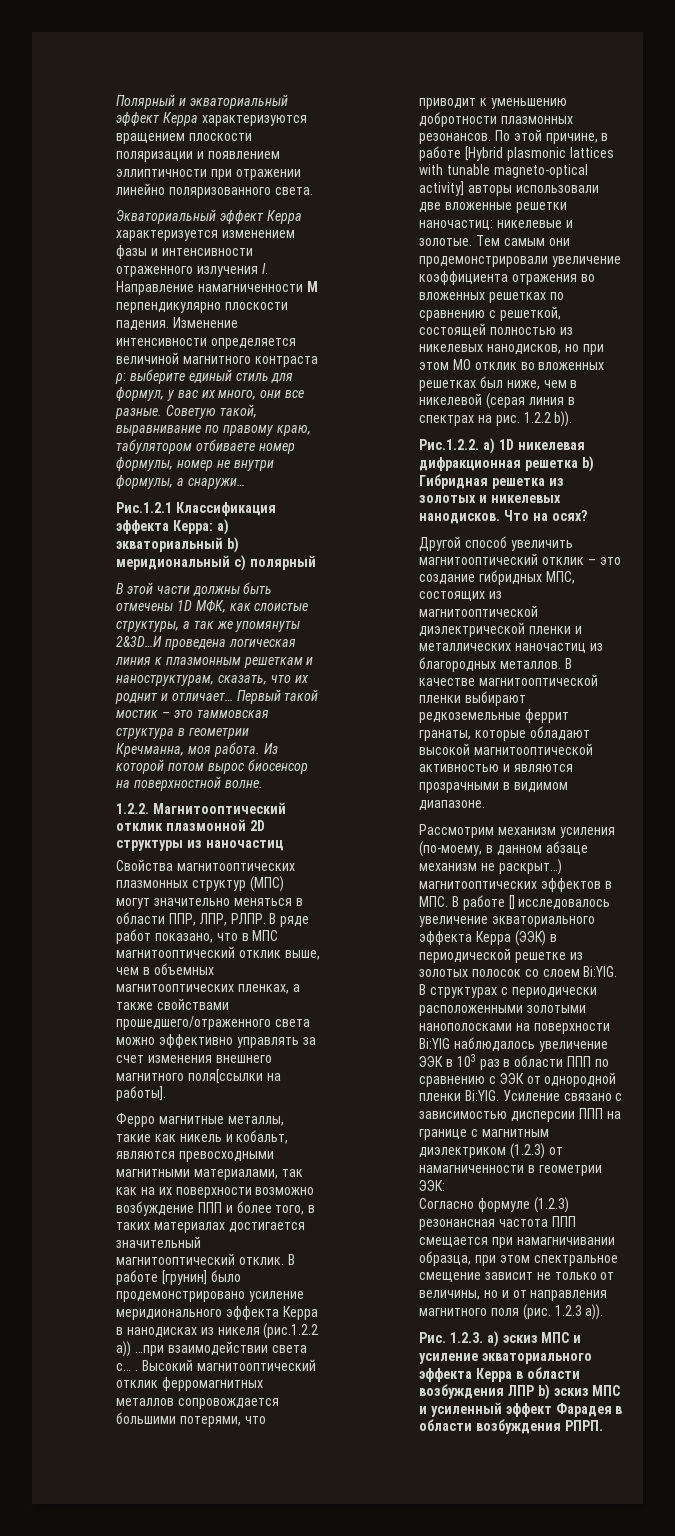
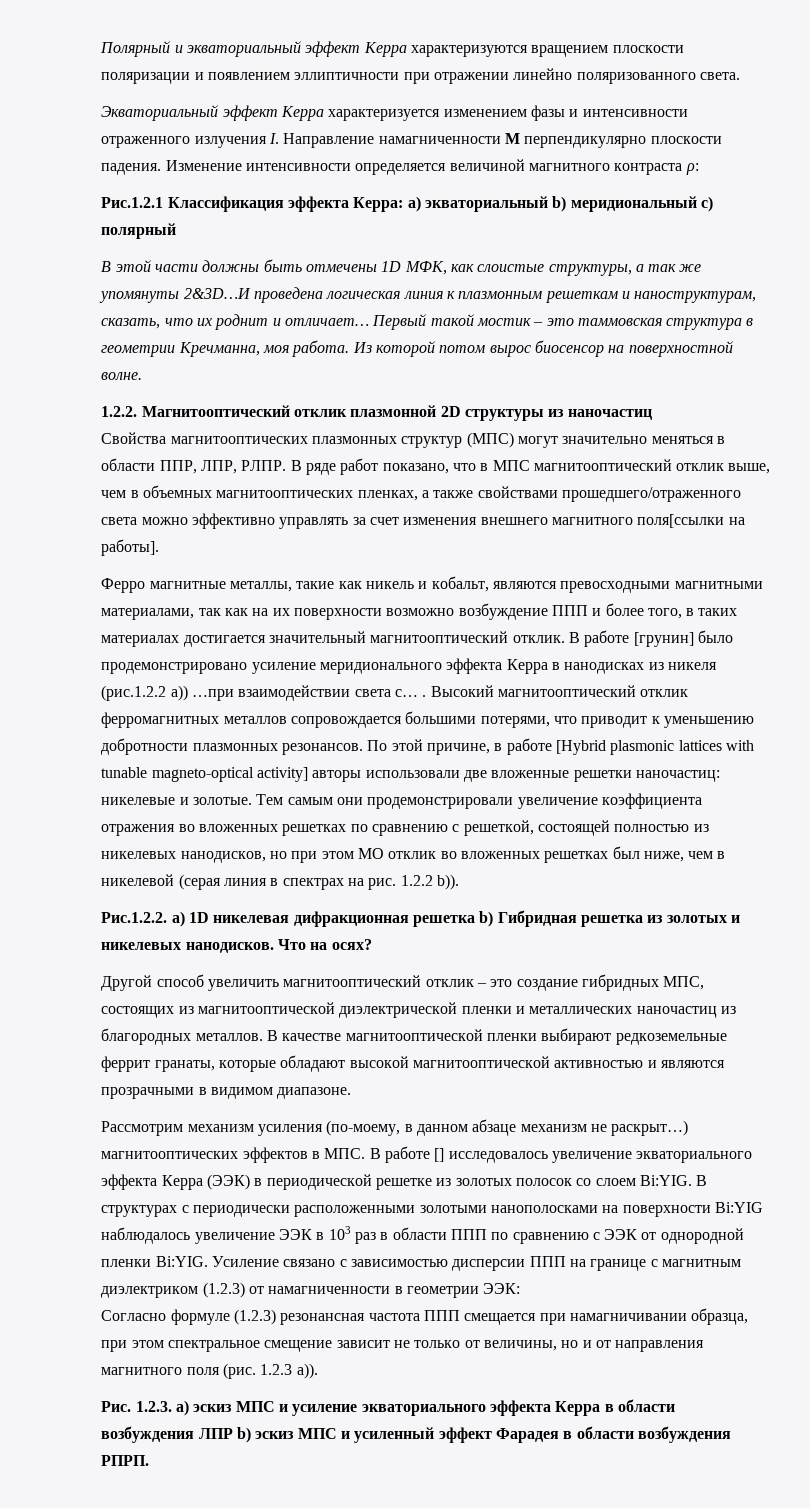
- Изменение интенсивности определяется величиной магнитного контраста ρ: выберите единый стиль для формул, у вас их много, они все разные. Советую такой, выравнивание по правому краю, табулятором отбиваете номер формулы, номер не внутри формулы, а снаружи…
+ Изменение интенсивности определяется величиной магнитного контраста ρ:

